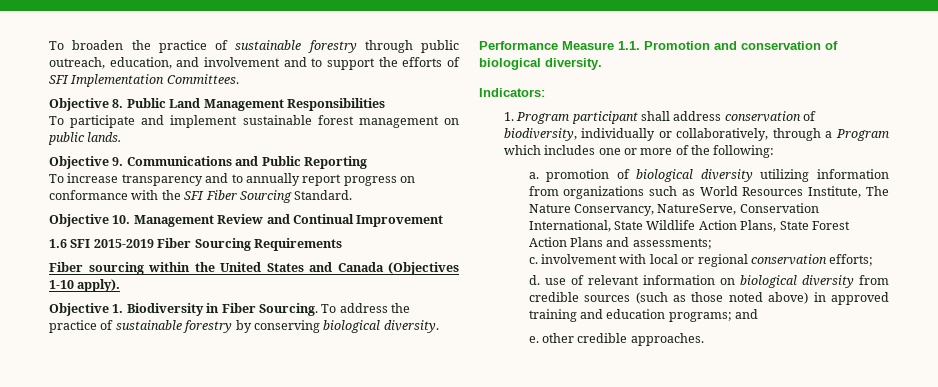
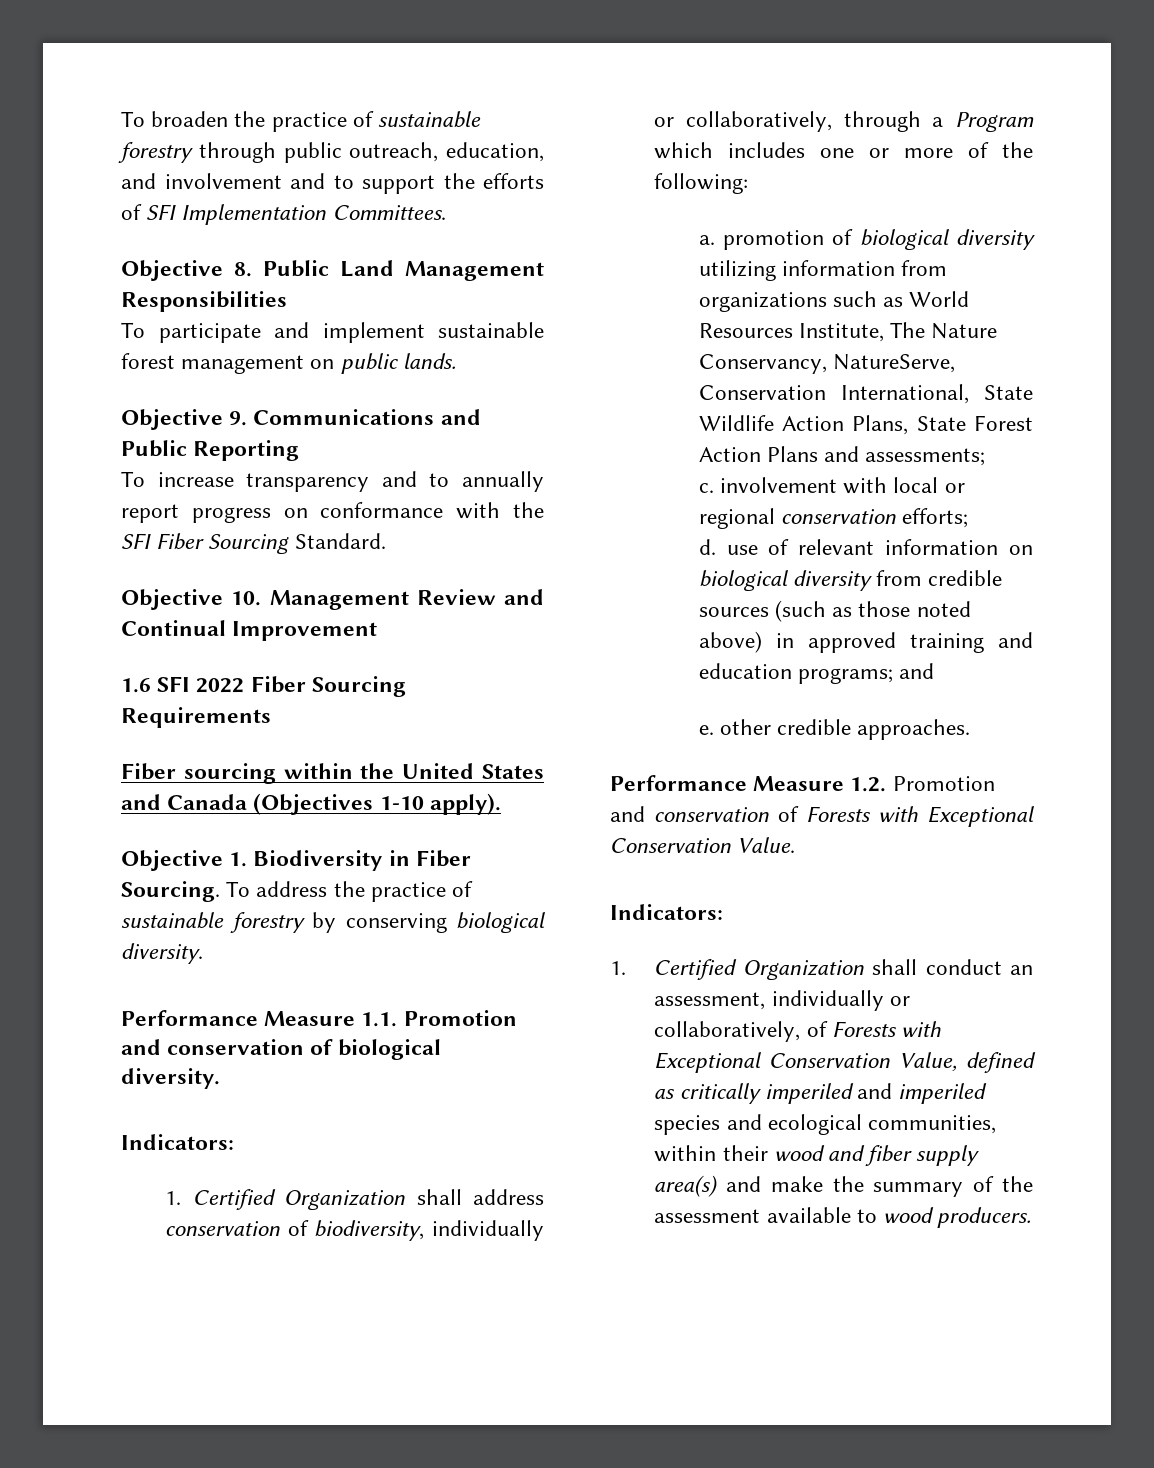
- 1.6 SFI 2015-2019 Fiber Sourcing Requirements
+ 1.6 SFI 2022 Fiber Sourcing Requirements
- 1. Program participant shall address conservation of biodiversity, individually or collaboratively, through a Program which includes one or more of the following:
+ 1. Certified Organization shall address conservation of biodiversity, individually or collaboratively, through a Program which includes one or more of the following:
+ Performance Measure 1.2. Promotion and conservation of Forests with Exceptional Conservation Value.
+ Indicators:
+ 1. Certified Organization shall conduct an assessment, individually or collaboratively, of Forests with Exceptional Conservation Value, defined as critically imperiled and imperiled species and ecological communities, within their wood and fiber supply area(s) and make the summary of the assessment available to wood producers.

